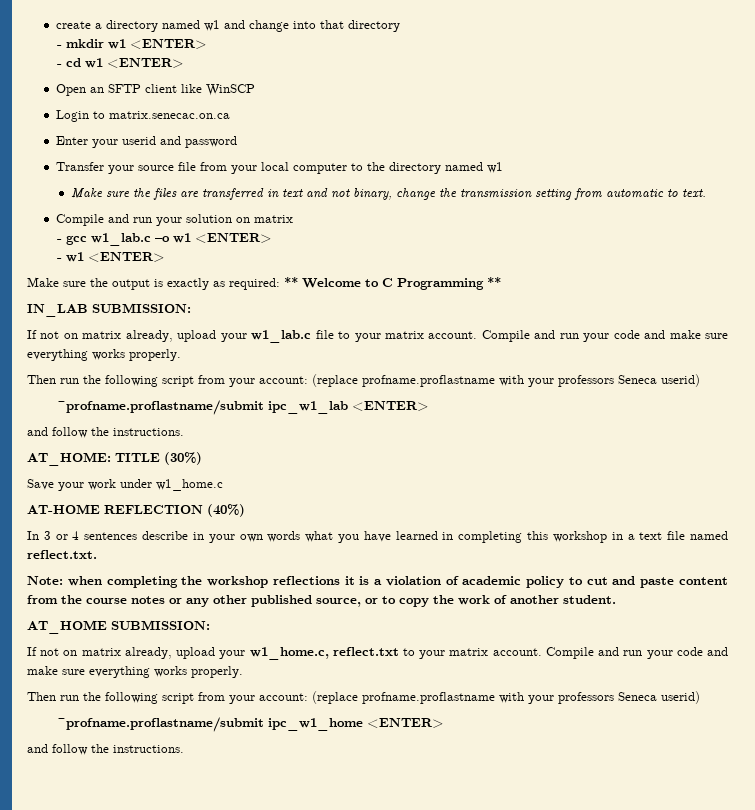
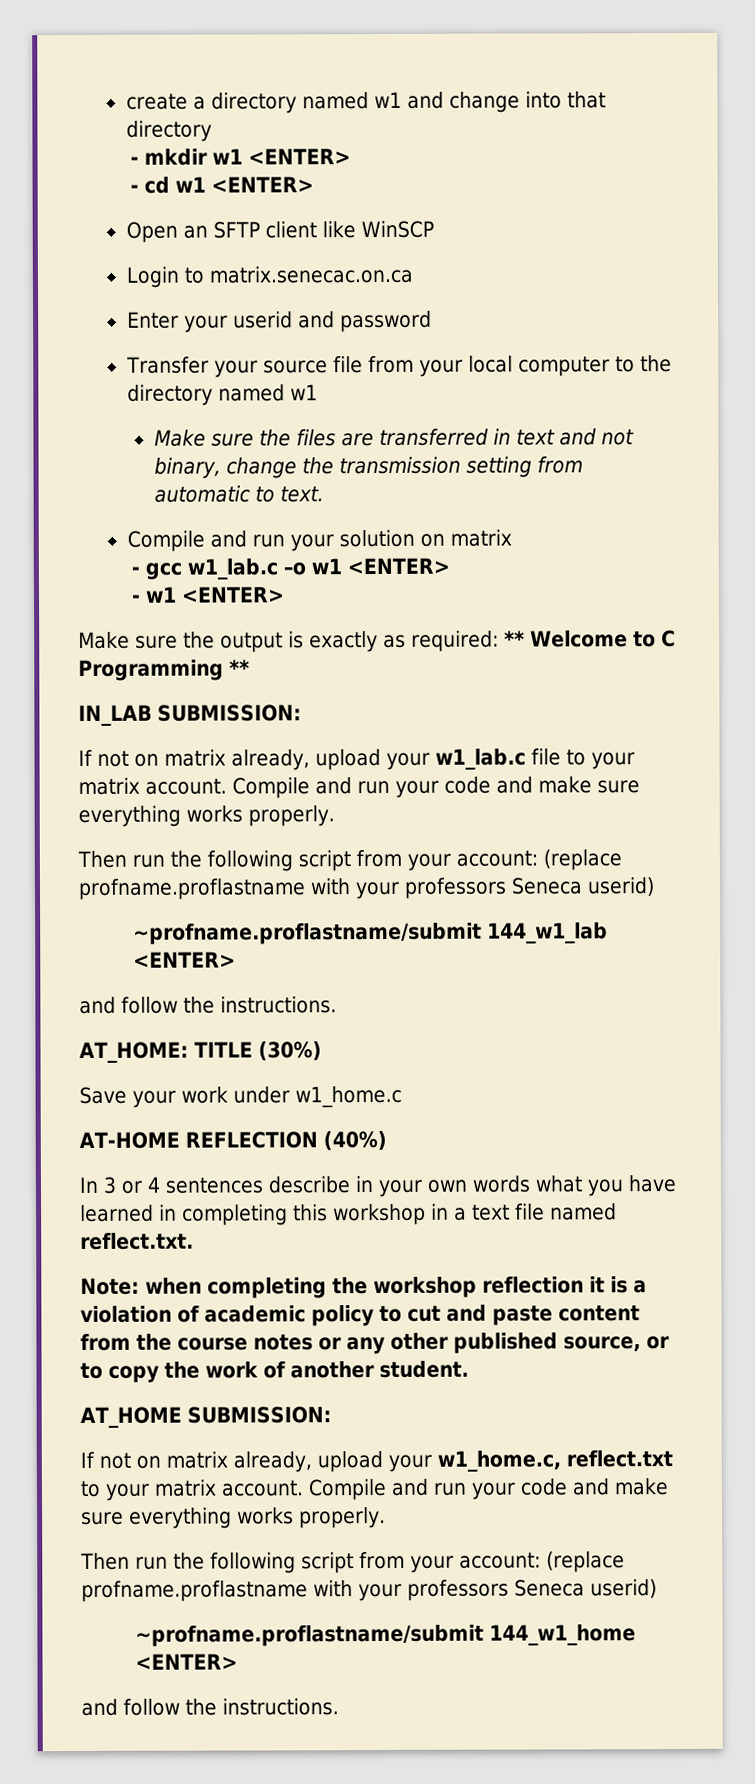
- ~profname.proflastname/submit ipc_w1_lab <ENTER>
+ ~profname.proflastname/submit 144_w1_lab <ENTER>
- Note: when completing the workshop reflections it is a violation of academic policy to cut and paste content from the course notes or any other published source, or to copy the work of another student.
+ Note: when completing the workshop reflection it is a violation of academic policy to cut and paste content from the course notes or any other published source, or to copy the work of another student.
- ~profname.proflastname/submit ipc_w1_home <ENTER>
+ ~profname.proflastname/submit 144_w1_home <ENTER>

